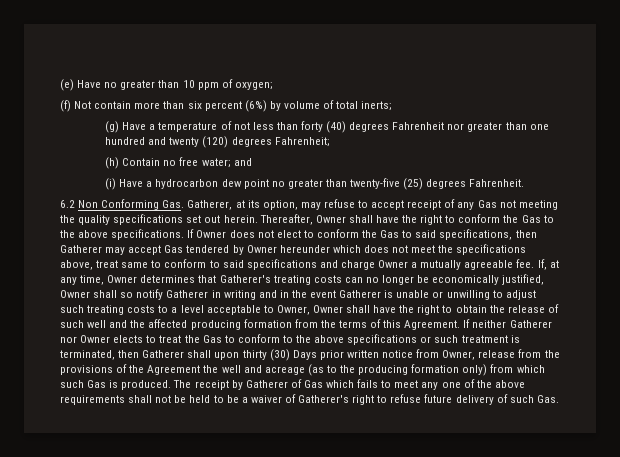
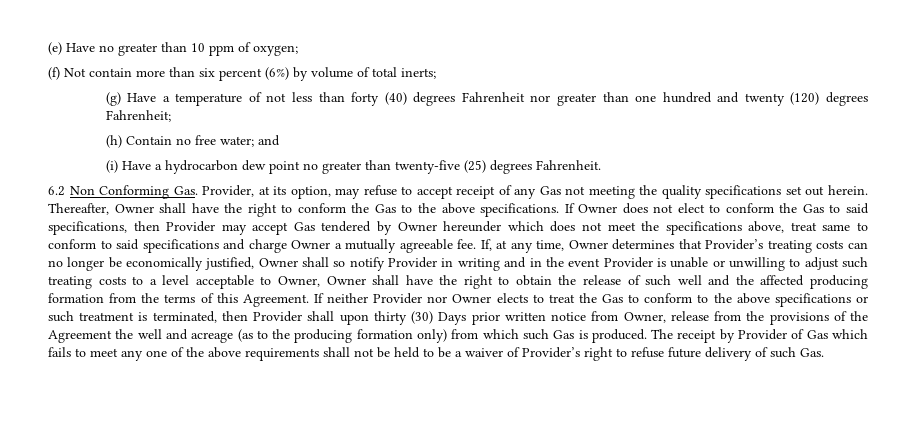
- 6.2 Non Conforming Gas. Gatherer, at its option, may refuse to accept receipt of any Gas not meeting the quality specifications set out herein.
+ 6.2 Non Conforming Gas. Provider, at its option, may refuse to accept receipt of any Gas not meeting the quality specifications set out herein.
- If Owner does not elect to conform the Gas to said specifications, then Gatherer may accept Gas tendered by Owner hereunder which does not meet the specifications above, treat same to conform to said specifications and charge Owner a mutually agreeable fee.
+ If Owner does not elect to conform the Gas to said specifications, then Provider may accept Gas tendered by Owner hereunder which does not meet the specifications above, treat same to conform to said specifications and charge Owner a mutually agreeable fee.
- If, at any time, Owner determines that Gatherer's treating costs can no longer be economically justified, Owner shall so notify Gatherer in writing and in the event Gatherer is unable or unwilling to adjust such treating costs to a level acceptable to Owner, Owner shall have the right to obtain the release of such well and the affected producing formation from the terms of this Agreement.
+ If, at any time, Owner determines that Provider’s treating costs can no longer be economically justified, Owner shall so notify Provider in writing and in the event Provider is unable or unwilling to adjust such treating costs to a level acceptable to Owner, Owner shall have the right to obtain the release of such well and the affected producing formation from the terms of this Agreement.
- If neither Gatherer nor Owner elects to treat the Gas to conform to the above specifications or such treatment is terminated, then Gatherer shall upon thirty (30) Days prior written notice from Owner, release from the provisions of the Agreement the well and acreage (as to the producing formation only) from which such Gas is produced.
+ If neither Provider nor Owner elects to treat the Gas to conform to the above specifications or such treatment is terminated, then Provider shall upon thirty (30) Days prior written notice from Owner, release from the provisions of the Agreement the well and acreage (as to the producing formation only) from which such Gas is produced.
- The receipt by Gatherer of Gas which fails to meet any one of the above requirements shall not be held to be a waiver of Gatherer's right to refuse future delivery of such Gas.
+ The receipt by Provider of Gas which fails to meet any one of the above requirements shall not be held to be a waiver of Provider’s right to refuse future delivery of such Gas.

